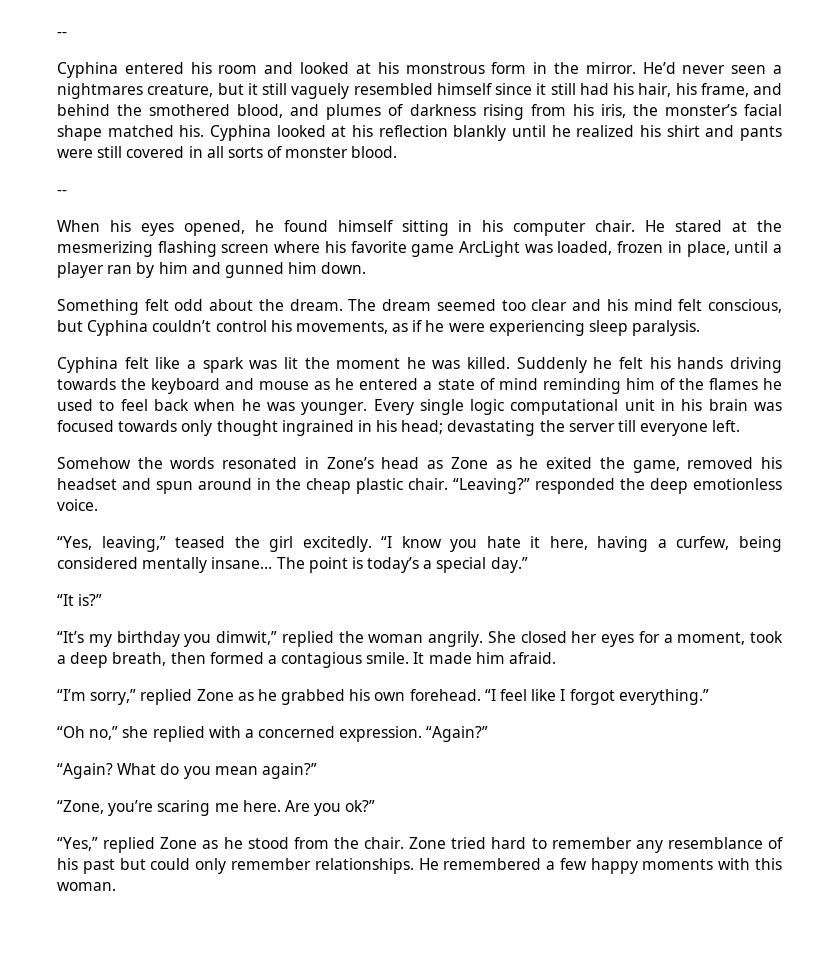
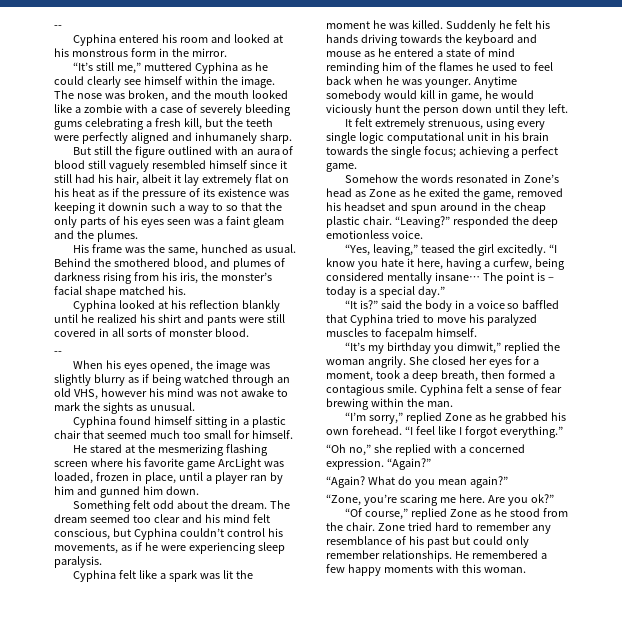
- Cyphina entered his room and looked at his monstrous form in the mirror. He’d never seen a nightmares creature, but it still vaguely resembled himself since it still had his hair, his frame, and behind the smothered blood, and plumes of darkness rising from his iris, the monster’s facial shape matched his. Cyphina looked at his reflection blankly until he realized his shirt and pants were still covered in all sorts of monster blood.
+ Cyphina entered his room and looked at his monstrous form in the mirror.
+ “It’s still me,” muttered Cyphina as he could clearly see himself within the image. The nose was broken, and the mouth looked like a zombie with a case of severely bleeding gums celebrating a fresh kill, but the teeth were perfectly aligned and inhumanely sharp.
+ But still the figure outlined with an aura of blood still vaguely resembled himself since it still had his hair, albeit it lay extremely flat on his heat as if the pressure of its existence was keeping it downin such a way to so that the only parts of his eyes seen was a faint gleam and the plumes.
+ His frame was the same, hunched as usual. Behind the smothered blood, and plumes of darkness rising from his iris, the monster’s facial shape matched his.
+ Cyphina looked at his reflection blankly until he realized his shirt and pants were still covered in all sorts of monster blood.
- When his eyes opened, he found himself sitting in his computer chair. He stared at the mesmerizing flashing screen where his favorite game ArcLight was loaded, frozen in place, until a player ran by him and gunned him down.
+ When his eyes opened, the image was slightly blurry as if being watched through an old VHS, however his mind was not awake to mark the sights as unusual.
+ Cyphina found himself sitting in a plastic chair that seemed much too small for himself.
+ He stared at the mesmerizing flashing screen where his favorite game ArcLight was loaded, frozen in place, until a player ran by him and gunned him down.
- Every single logic computational unit in his brain was focused towards only thought ingrained in his head; devastating the server till everyone left.
+ Anytime somebody would kill in game, he would viciously hunt the person down until they left.
+ It felt extremely strenuous, using every single logic computational unit in his brain towards the single focus; achieving a perfect game.
- The point is today’s a special day.”
+ The point is – today is a special day.”
- “It is?”
+ “It is?” said the body in a voice so baffled that Cyphina tried to move his paralyzed muscles to facepalm himself.
- It made him afraid.
+ Cyphina felt a sense of fear brewing within the man.
- “Yes,” replied Zone as he stood from the chair.
+ “Of course,” replied Zone as he stood from the chair.

